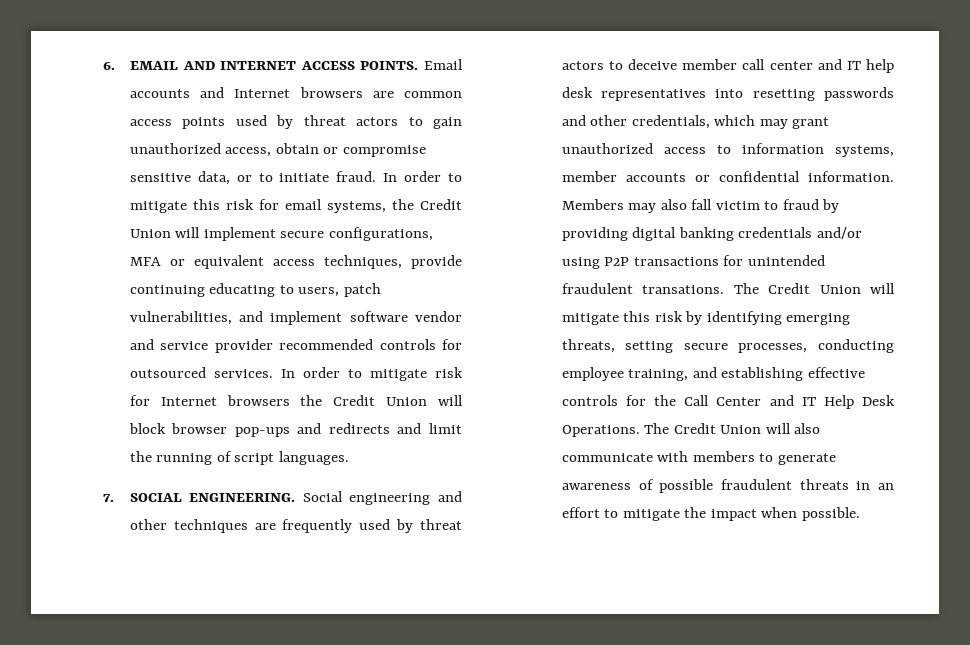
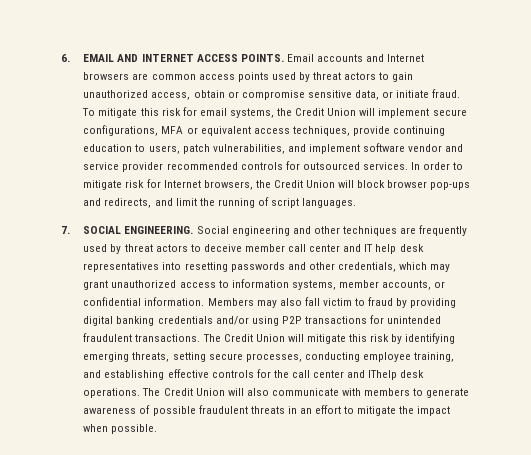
- Email accounts and Internet browsers are common access points used by threat actors to gain unauthorized access, obtain or compromise sensitive data, or to initiate fraud.
+ Email accounts and Internet browsers are common access points used by threat actors to gain unauthorized access, obtain or compromise sensitive data, or initiate fraud.
- In order to mitigate this risk for email systems, the Credit Union will implement secure configurations, MFA or equivalent access techniques, provide continuing educating to users, patch vulnerabilities, and implement software vendor and service provider recommended controls for outsourced services.
+ To mitigate this risk for email systems, the Credit Union will implement secure configurations, MFA or equivalent access techniques, provide continuing education to users, patch vulnerabilities, and implement software vendor and service provider recommended controls for outsourced services.
- In order to mitigate risk for Internet browsers the Credit Union will block browser pop-ups and redirects and limit the running of script languages.
+ In order to mitigate risk for Internet browsers, the Credit Union will block browser pop-ups and redirects, and limit the running of script languages.
- Social engineering and other techniques are frequently used by threat actors to deceive member call center and IT help desk representatives into resetting passwords and other credentials, which may grant unauthorized access to information systems, member accounts or confidential information.
+ Social engineering and other techniques are frequently used by threat actors to deceive member call center and IT help desk representatives into resetting passwords and other credentials, which may grant unauthorized access to information systems, member accounts, or confidential information.
- Members may also fall victim to fraud by providing digital banking credentials and/or using P2P transactions for unintended fraudulent transations.
+ Members may also fall victim to fraud by providing digital banking credentials and/or using P2P transactions for unintended fraudulent transactions.
- The Credit Union will mitigate this risk by identifying emerging threats, setting secure processes, conducting employee training, and establishing effective controls for the Call Center and IT Help Desk Operations.
+ The Credit Union will mitigate this risk by identifying emerging threats, setting secure processes, conducting employee training, and establishing effective controls for the call center and IThelp desk operations.

